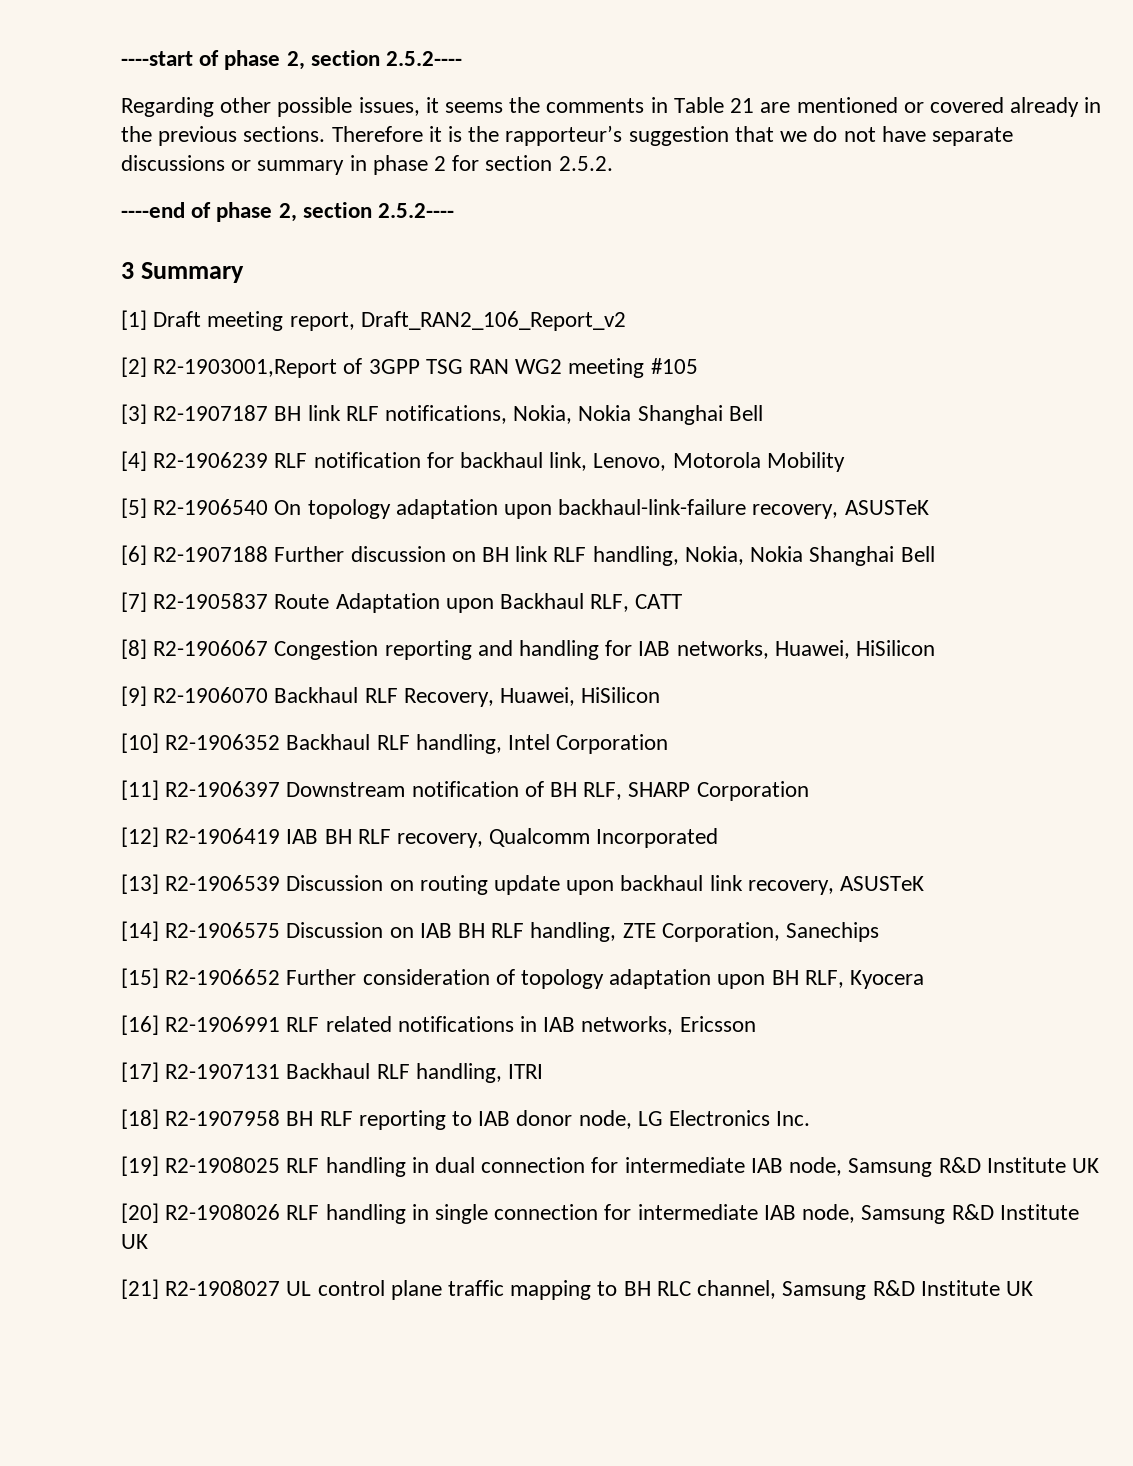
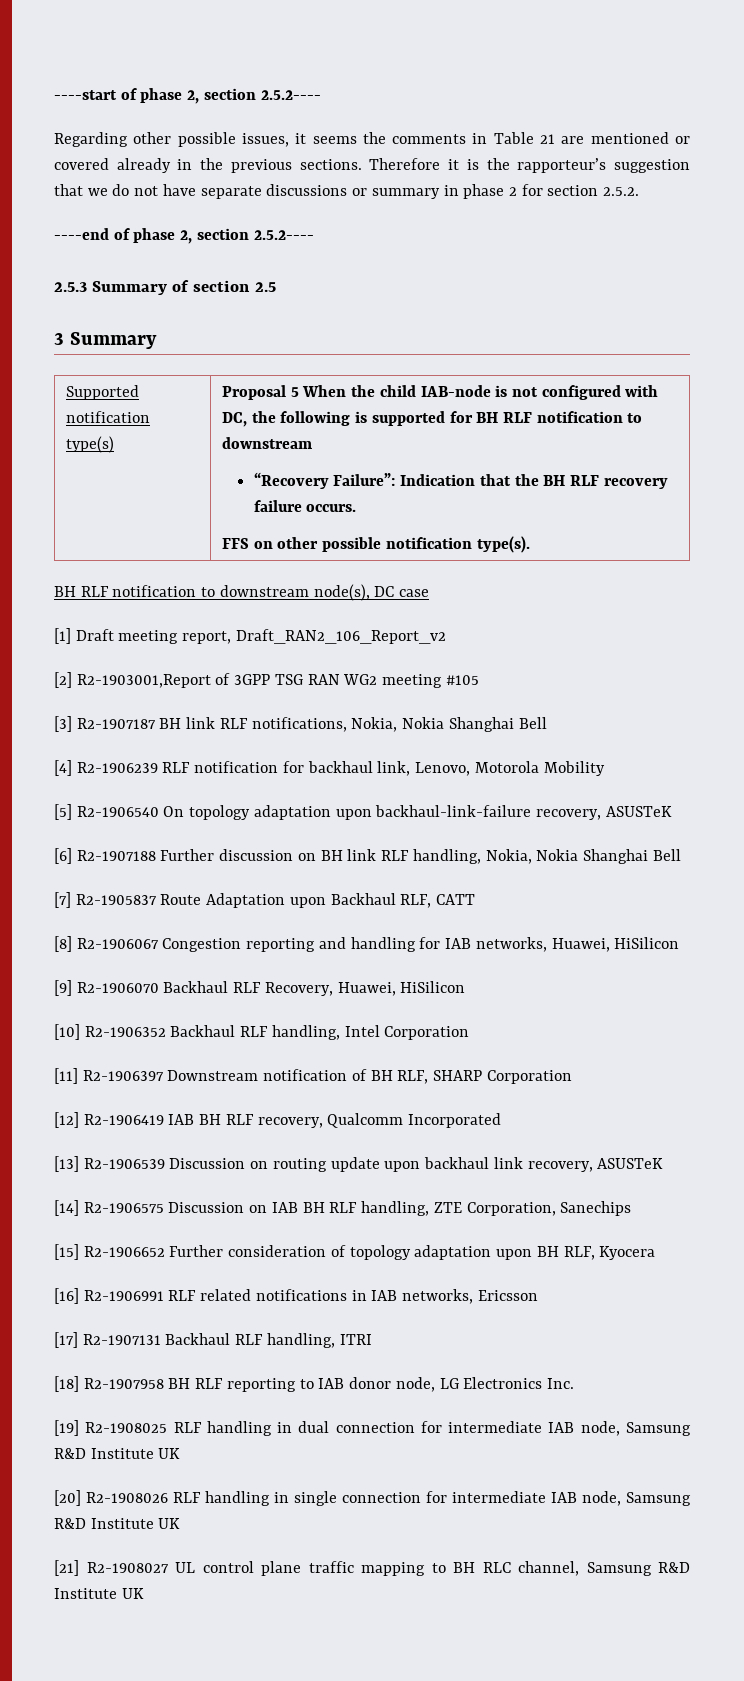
+ 2.5.3 Summary of section 2.5
  3 Summary
+ Supported notification type(s) | Proposal 5 When the child IAB-node is not configured with DC, the following is supported for BH RLF notification to downstream
+ “Recovery Failure”: Indication that the BH RLF recovery failure occurs.
+ FFS on other possible notification type(s).
+ BH RLF notification to downstream node(s), DC case

